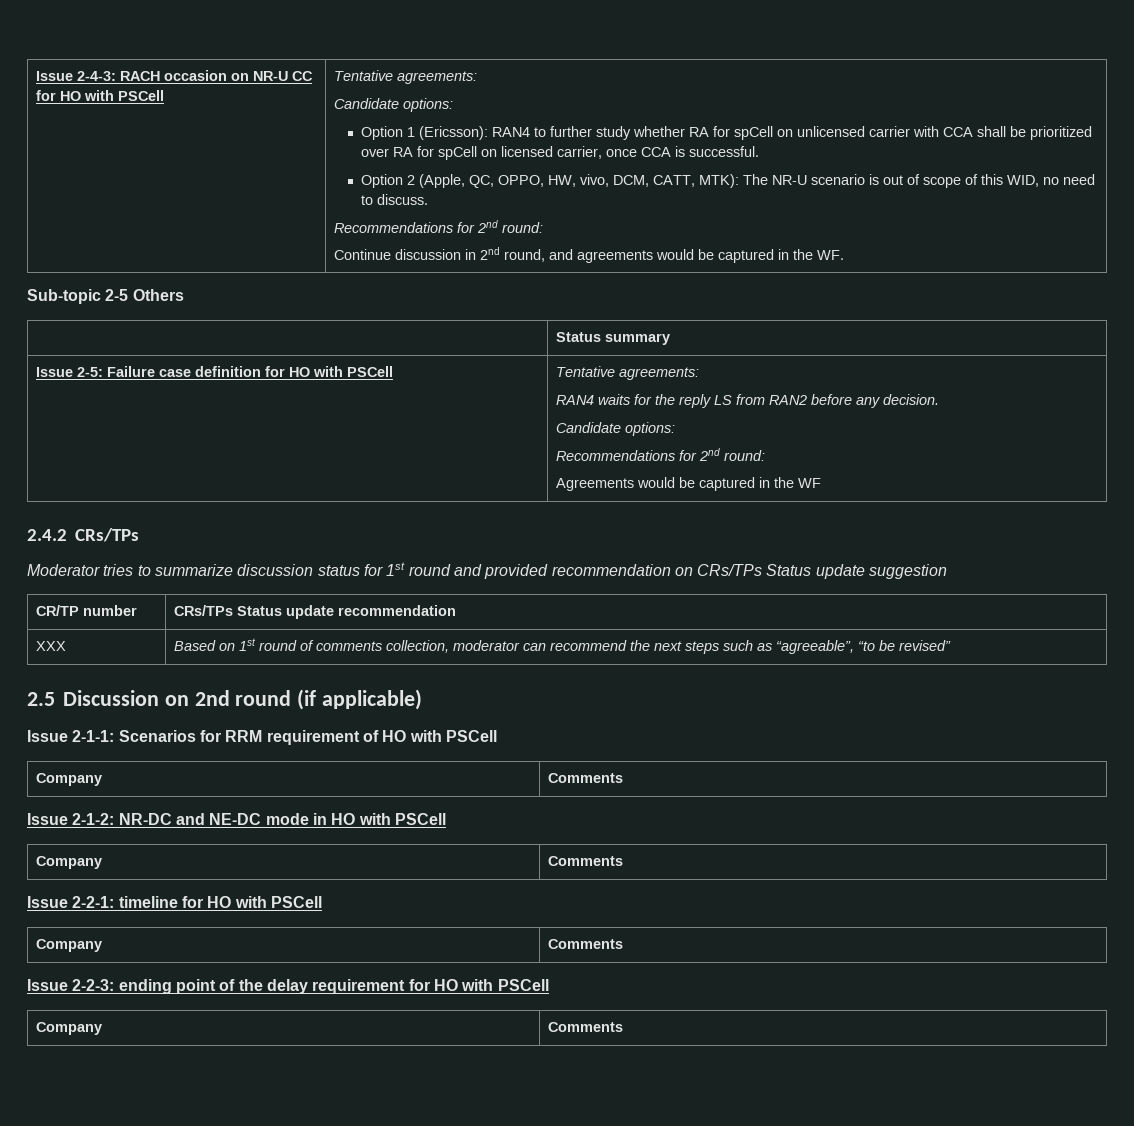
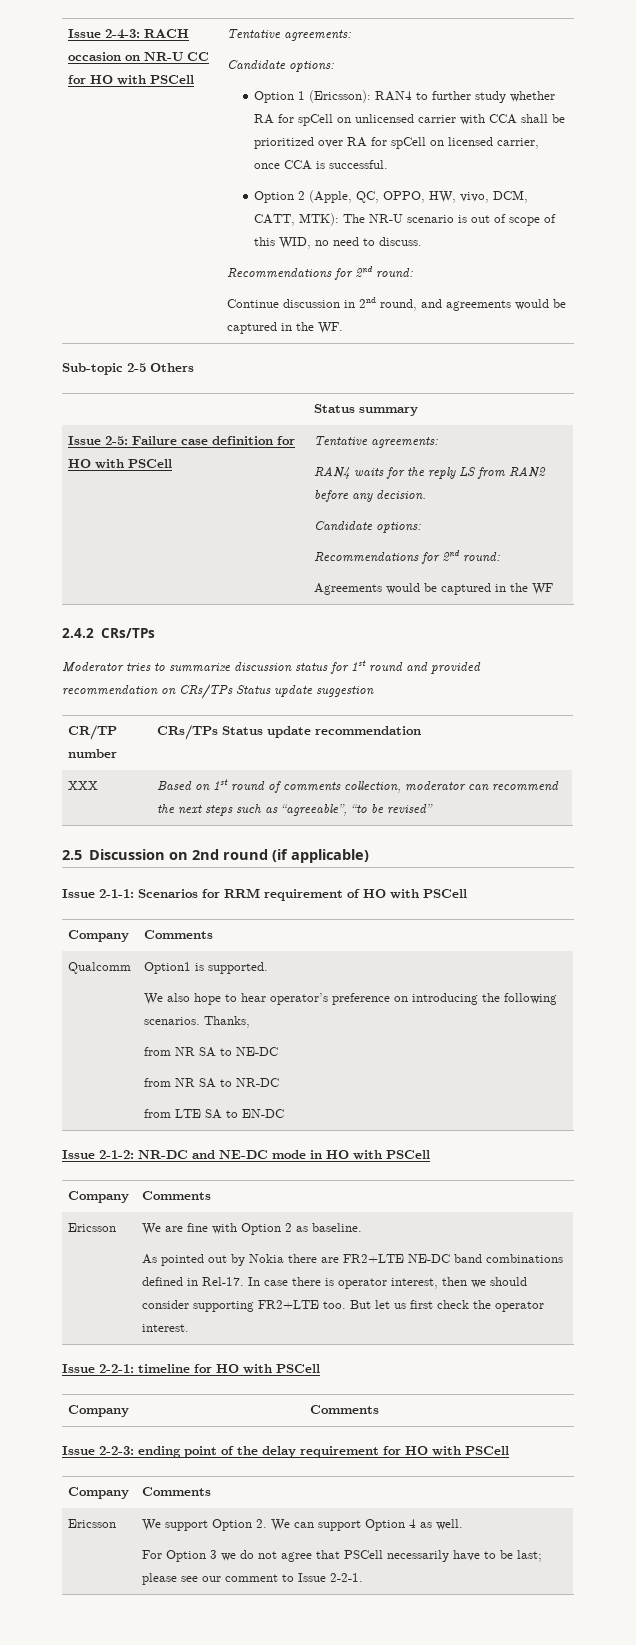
+ Qualcomm | Option1 is supported.
+ We also hope to hear operator’s preference on introducing the following scenarios. Thanks,
+ from NR SA to NE-DC
+ from NR SA to NR-DC
+ from LTE SA to EN-DC
+ Ericsson | We are fine with Option 2 as baseline.
+ As pointed out by Nokia there are FR2+LTE NE-DC band combinations defined in Rel-17. In case there is operator interest, then we should consider supporting FR2+LTE too. But let us first check the operator interest.
+ Ericsson | We support Option 2. We can support Option 4 as well.
+ For Option 3 we do not agree that PSCell necessarily have to be last; please see our comment to Issue 2-2-1.

